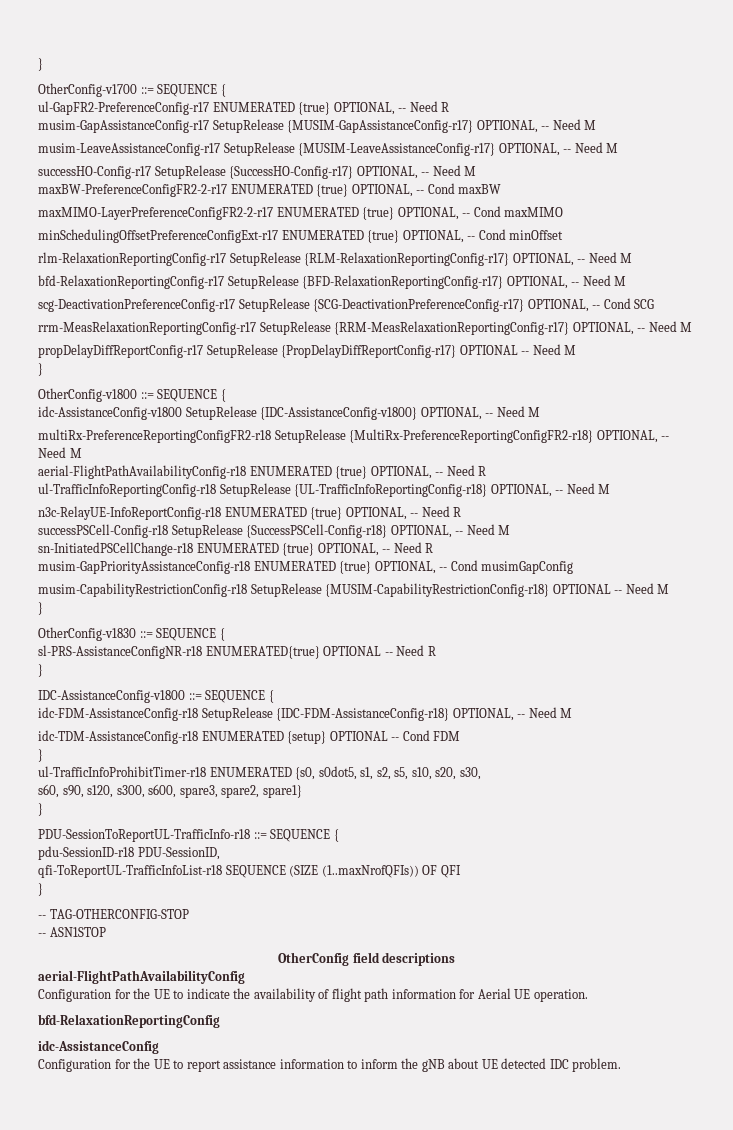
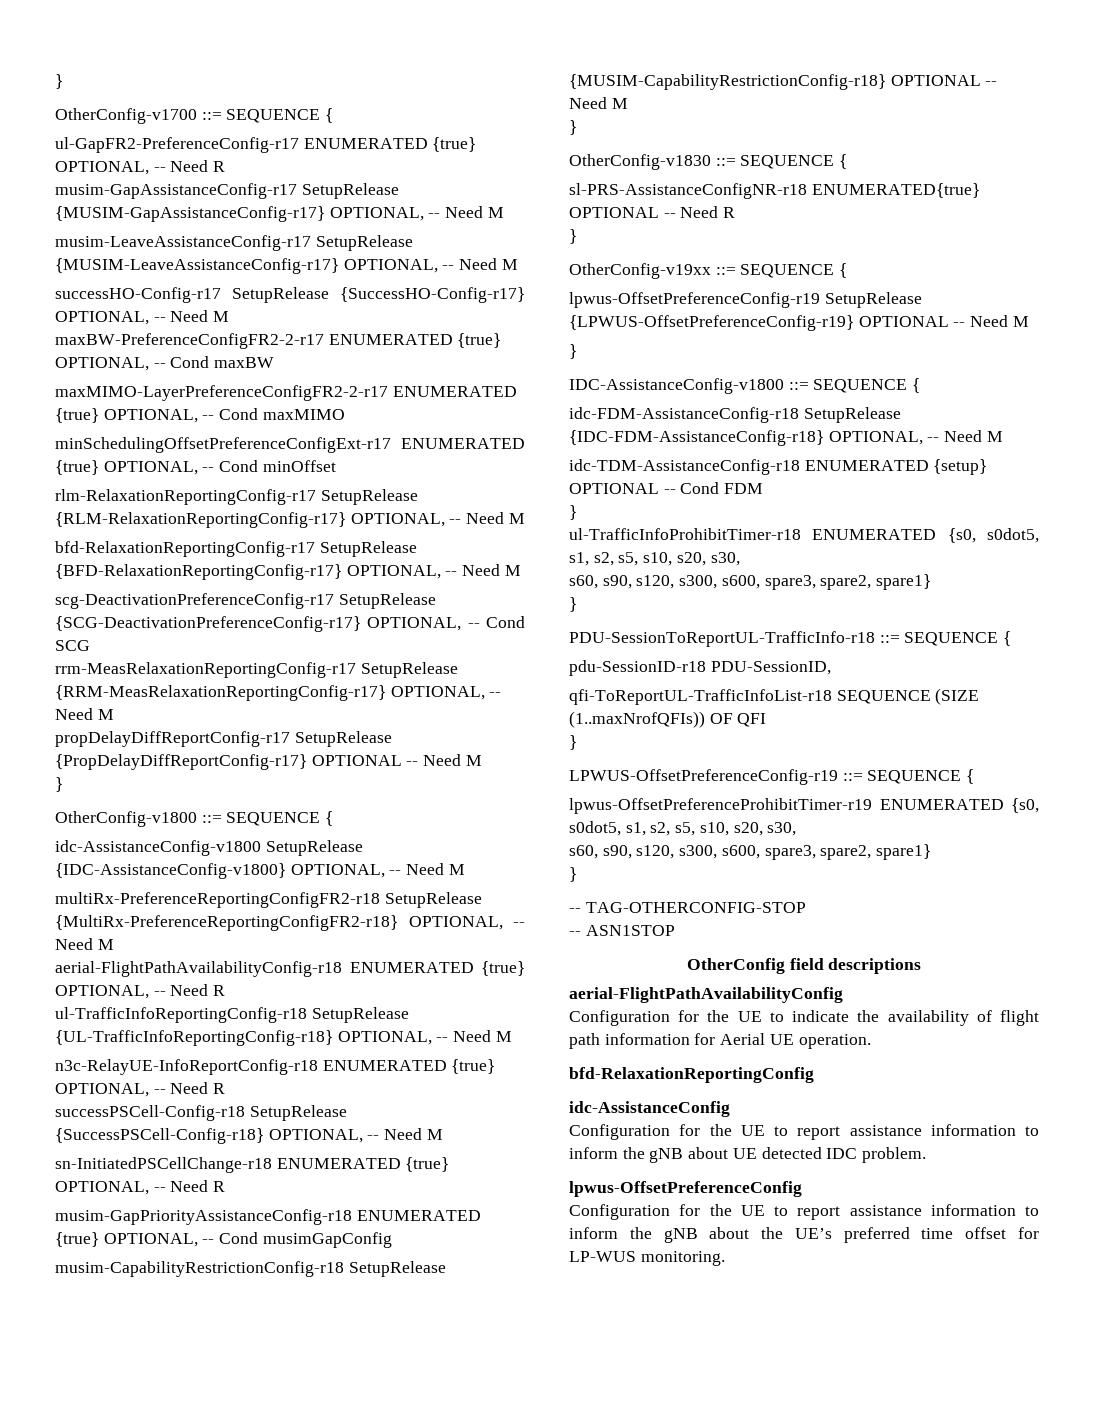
+ OtherConfig-v19xx ::= SEQUENCE {
+ lpwus-OffsetPreferenceConfig-r19 SetupRelease {LPWUS-OffsetPreferenceConfig-r19} OPTIONAL -- Need M
+ }
+ LPWUS-OffsetPreferenceConfig-r19 ::= SEQUENCE {
+ lpwus-OffsetPreferenceProhibitTimer-r19 ENUMERATED {s0, s0dot5, s1, s2, s5, s10, s20, s30,
+ s60, s90, s120, s300, s600, spare3, spare2, spare1}
+ }
+ lpwus-OffsetPreferenceConfig
+ Configuration for the UE to report assistance information to inform the gNB about the UE’s preferred time offset for LP-WUS monitoring.

